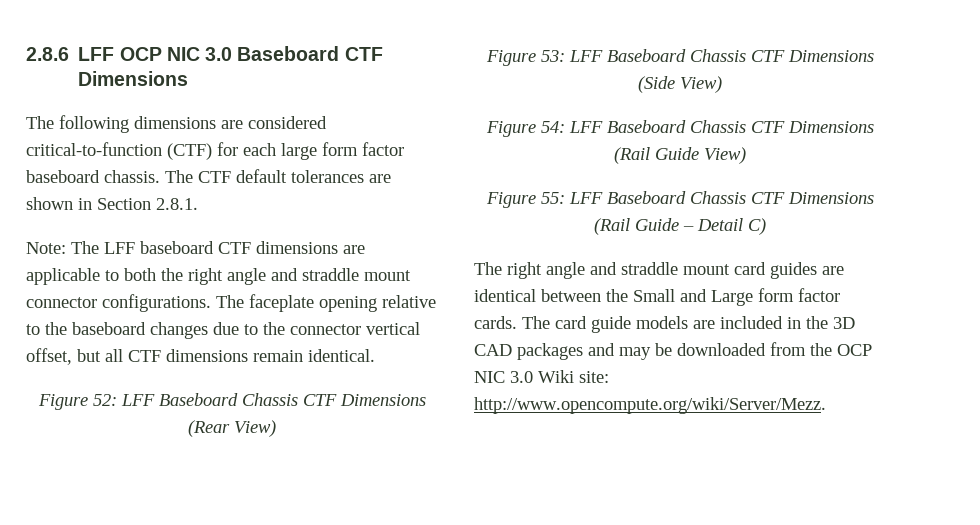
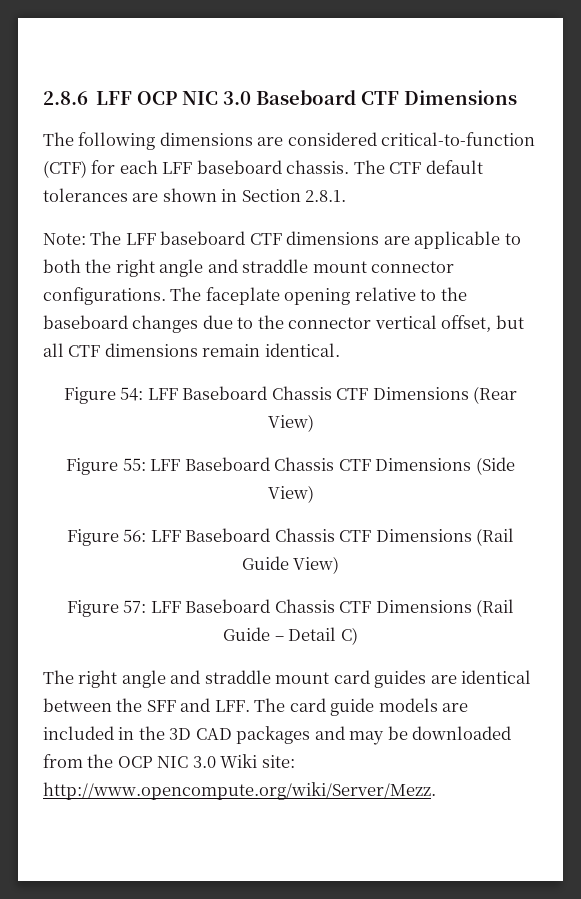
- The following dimensions are considered critical-to-function (CTF) for each large form factor baseboard chassis.
+ The following dimensions are considered critical-to-function (CTF) for each LFF baseboard chassis.
- Figure 52: LFF Baseboard Chassis CTF Dimensions (Rear View)
+ Figure 54: LFF Baseboard Chassis CTF Dimensions (Rear View)
- Figure 53: LFF Baseboard Chassis CTF Dimensions (Side View)
+ Figure 55: LFF Baseboard Chassis CTF Dimensions (Side View)
- Figure 54: LFF Baseboard Chassis CTF Dimensions (Rail Guide View)
+ Figure 56: LFF Baseboard Chassis CTF Dimensions (Rail Guide View)
- Figure 55: LFF Baseboard Chassis CTF Dimensions (Rail Guide – Detail C)
+ Figure 57: LFF Baseboard Chassis CTF Dimensions (Rail Guide – Detail C)
- The right angle and straddle mount card guides are identical between the Small and Large form factor cards. The card guide models are included in the 3D CAD packages and may be downloaded from the OCP NIC 3.0 Wiki site: http://www.opencompute.org/wiki/Server/Mezz.
+ The right angle and straddle mount card guides are identical between the SFF and LFF. The card guide models are included in the 3D CAD packages and may be downloaded from the OCP NIC 3.0 Wiki site: http://www.opencompute.org/wiki/Server/Mezz.

